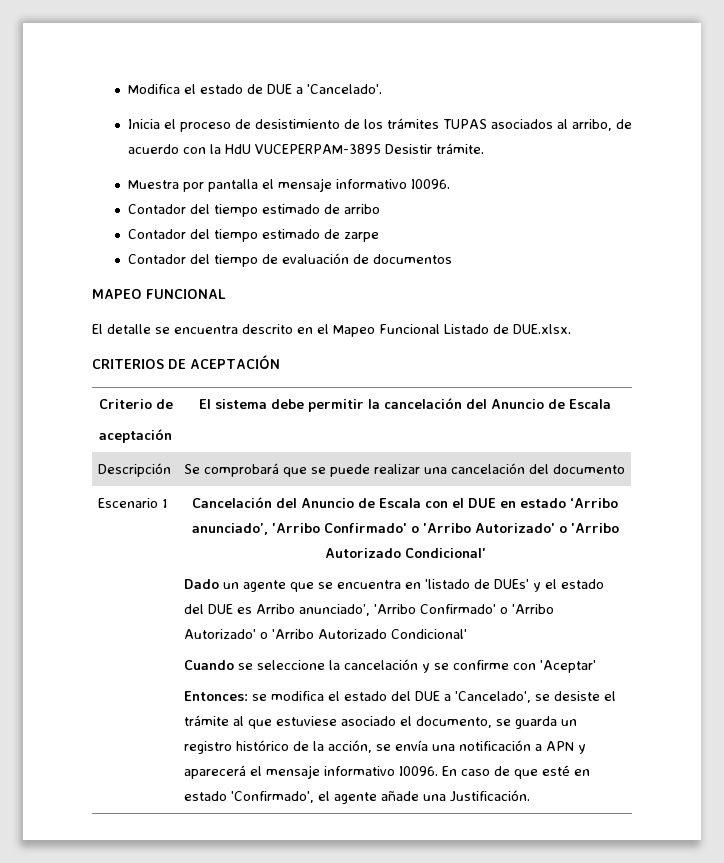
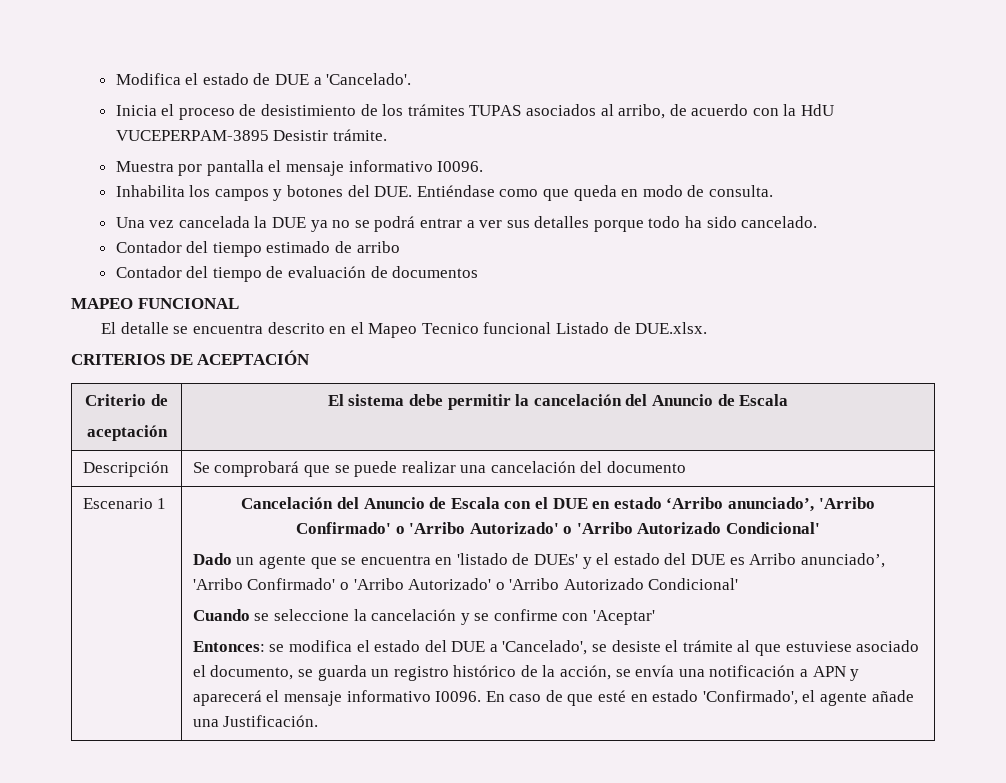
+ Inhabilita los campos y botones del DUE. Entiéndase como que queda en modo de consulta.
+ Una vez cancelada la DUE ya no se podrá entrar a ver sus detalles porque todo ha sido cancelado.
- Contador del tiempo estimado de zarpe
- El detalle se encuentra descrito en el Mapeo Funcional Listado de DUE.xlsx.
+ El detalle se encuentra descrito en el Mapeo Tecnico funcional Listado de DUE.xlsx.

